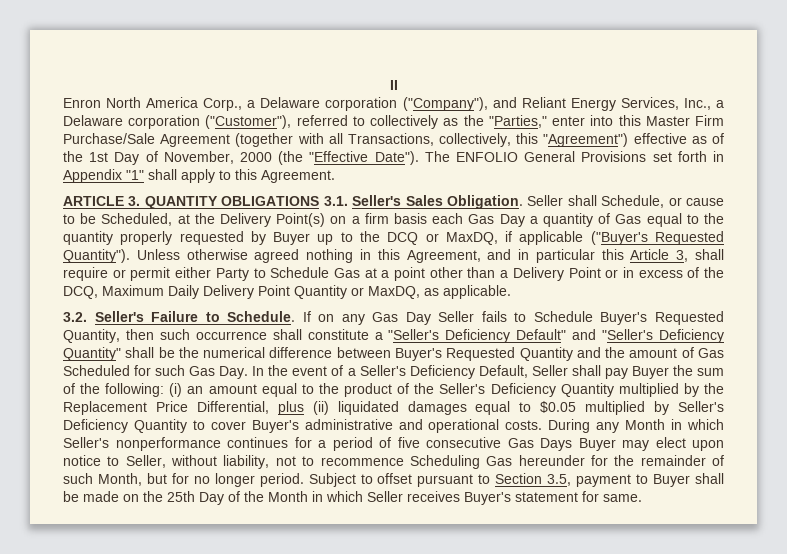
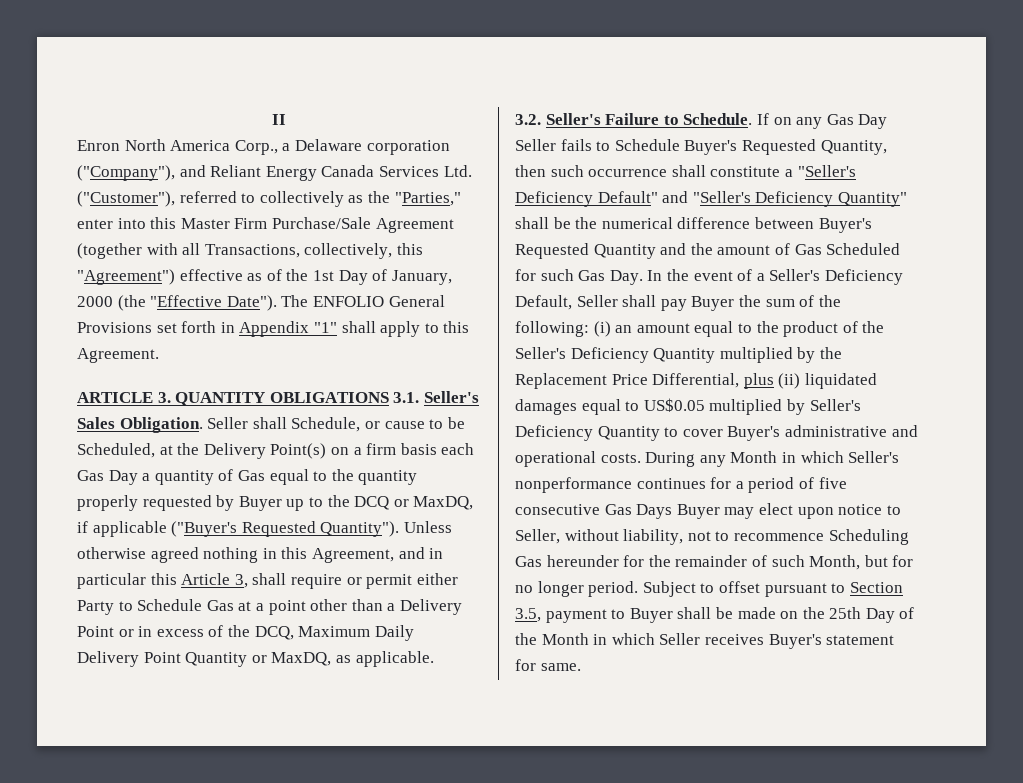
- Enron North America Corp., a Delaware corporation ("Company"), and Reliant Energy Services, Inc., a Delaware corporation ("Customer"), referred to collectively as the "Parties," enter into this Master Firm Purchase/Sale Agreement (together with all Transactions, collectively, this "Agreement") effective as of the 1st Day of November, 2000 (the "Effective Date").
+ Enron North America Corp., a Delaware corporation ("Company"), and Reliant Energy Canada Services Ltd. ("Customer"), referred to collectively as the "Parties," enter into this Master Firm Purchase/Sale Agreement (together with all Transactions, collectively, this "Agreement") effective as of the 1st Day of January, 2000 (the "Effective Date").
- (i) an amount equal to the product of the Seller's Deficiency Quantity multiplied by the Replacement Price Differential, plus (ii) liquidated damages equal to $0.05 multiplied by Seller's Deficiency Quantity to cover Buyer's administrative and operational costs.
+ (i) an amount equal to the product of the Seller's Deficiency Quantity multiplied by the Replacement Price Differential, plus (ii) liquidated damages equal to US$0.05 multiplied by Seller's Deficiency Quantity to cover Buyer's administrative and operational costs.

